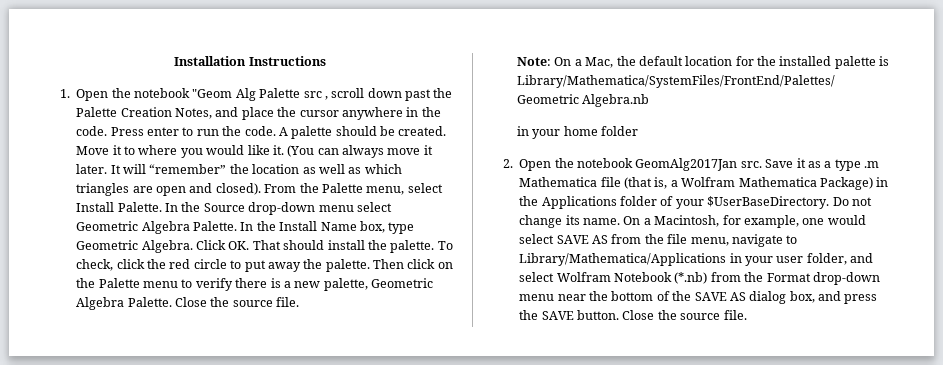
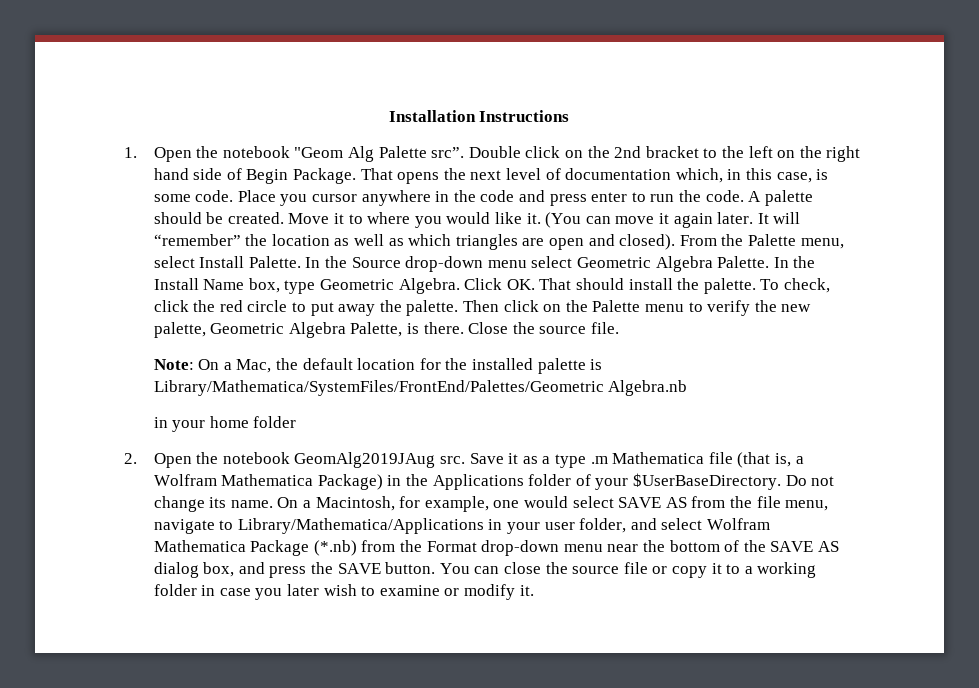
- 1. Open the notebook "Geom Alg Palette src , scroll down past the Palette Creation Notes, and place the cursor anywhere in the code. Press enter to run the code.
+ 1. Open the notebook "Geom Alg Palette src”. Double click on the 2nd bracket to the left on the right hand side of Begin Package. That opens the next level of documentation which, in this case, is some code. Place you cursor anywhere in the code and press enter to run the code.
- (You can always move it later.
+ (You can move it again later.
- Then click on the Palette menu to verify there is a new palette, Geometric Algebra Palette.
+ Then click on the Palette menu to verify the new palette, Geometric Algebra Palette, is there.
- 2. Open the notebook GeomAlg2017Jan src.
+ 2. Open the notebook GeomAlg2019JAug src.
- On a Macintosh, for example, one would select SAVE AS from the file menu, navigate to Library/Mathematica/Applications in your user folder, and select Wolfram Notebook (*.nb) from the Format drop-down menu near the bottom of the SAVE AS dialog box, and press the SAVE button. Close the source file.
+ On a Macintosh, for example, one would select SAVE AS from the file menu, navigate to Library/Mathematica/Applications in your user folder, and select Wolfram Mathematica Package (*.nb) from the Format drop-down menu near the bottom of the SAVE AS dialog box, and press the SAVE button. You can close the source file or copy it to a working folder in case you later wish to examine or modify it.

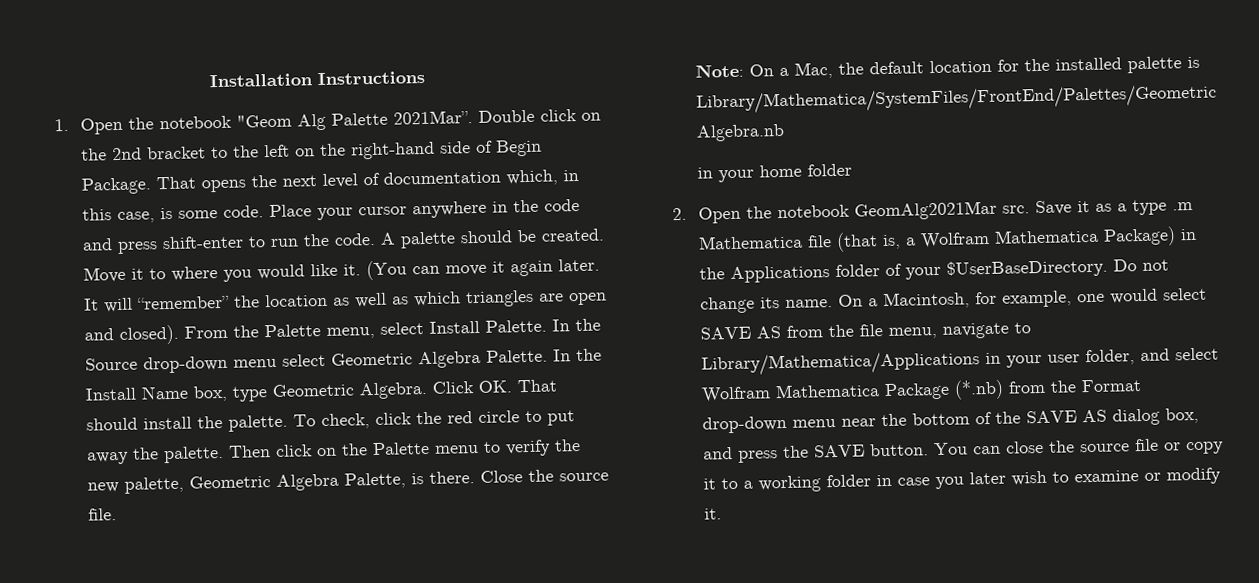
- 1. Open the notebook "Geom Alg Palette src”.
+ 1. Open the notebook "Geom Alg Palette 2021Mar”.
- Double click on the 2nd bracket to the left on the right hand side of Begin Package.
+ Double click on the 2nd bracket to the left on the right-hand side of Begin Package.
- Place you cursor anywhere in the code and press enter to run the code.
+ Place your cursor anywhere in the code and press shift-enter to run the code.
- 2. Open the notebook GeomAlg2019JAug src.
+ 2. Open the notebook GeomAlg2021Mar src.

